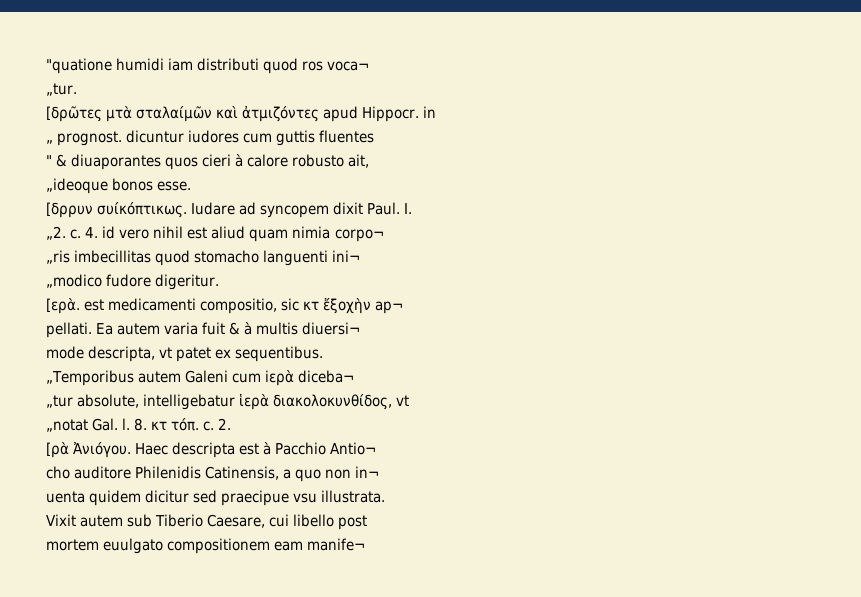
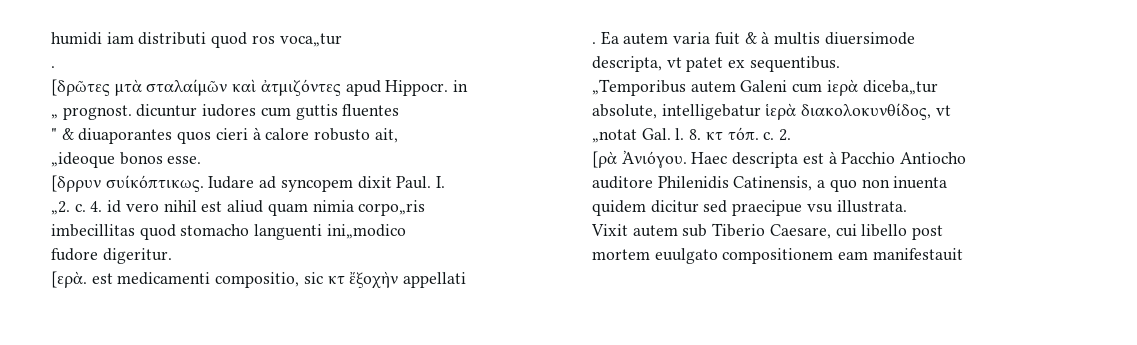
- "quatione humidi iam distributi quod ros voca¬
- „tur.
+ humidi iam distributi quod ros voca„tur
+ .
- 4. id vero nihil est aliud quam nimia corpo¬
- „ris imbecillitas quod stomacho languenti ini¬
- „modico fudore digeritur.
+ 4. id vero nihil est aliud quam nimia corpo„ris
+ imbecillitas quod stomacho languenti ini„modico
+ fudore digeritur.
- [ερὰ. est medicamenti compositio, sic κτ ἔξοχὴν ap¬
- pellati.
+ [ερὰ. est medicamenti compositio, sic κτ ἔξοχὴν appellati
+ .
- Ea autem varia fuit & à multis diuersi¬
- mode descripta, vt patet ex sequentibus.
+ Ea autem varia fuit & à multis diuersimode
+ descripta, vt patet ex sequentibus.
- „Temporibus autem Galeni cum iερὰ diceba¬
- „tur absolute, intelligebatur ἱερὰ διακολοκυνθίδος, vt
+ „Temporibus autem Galeni cum iερὰ diceba„tur
+ absolute, intelligebatur ἱερὰ διακολοκυνθίδος, vt
- Haec descripta est à Pacchio Antio¬
- cho auditore Philenidis Catinensis, a quo non in¬
- uenta quidem dicitur sed praecipue vsu illustrata.
+ Haec descripta est à Pacchio Antiocho
+ auditore Philenidis Catinensis, a quo non inuenta
+ quidem dicitur sed praecipue vsu illustrata.
- mortem euulgato compositionem eam manife¬
+ mortem euulgato compositionem eam manifestauit

